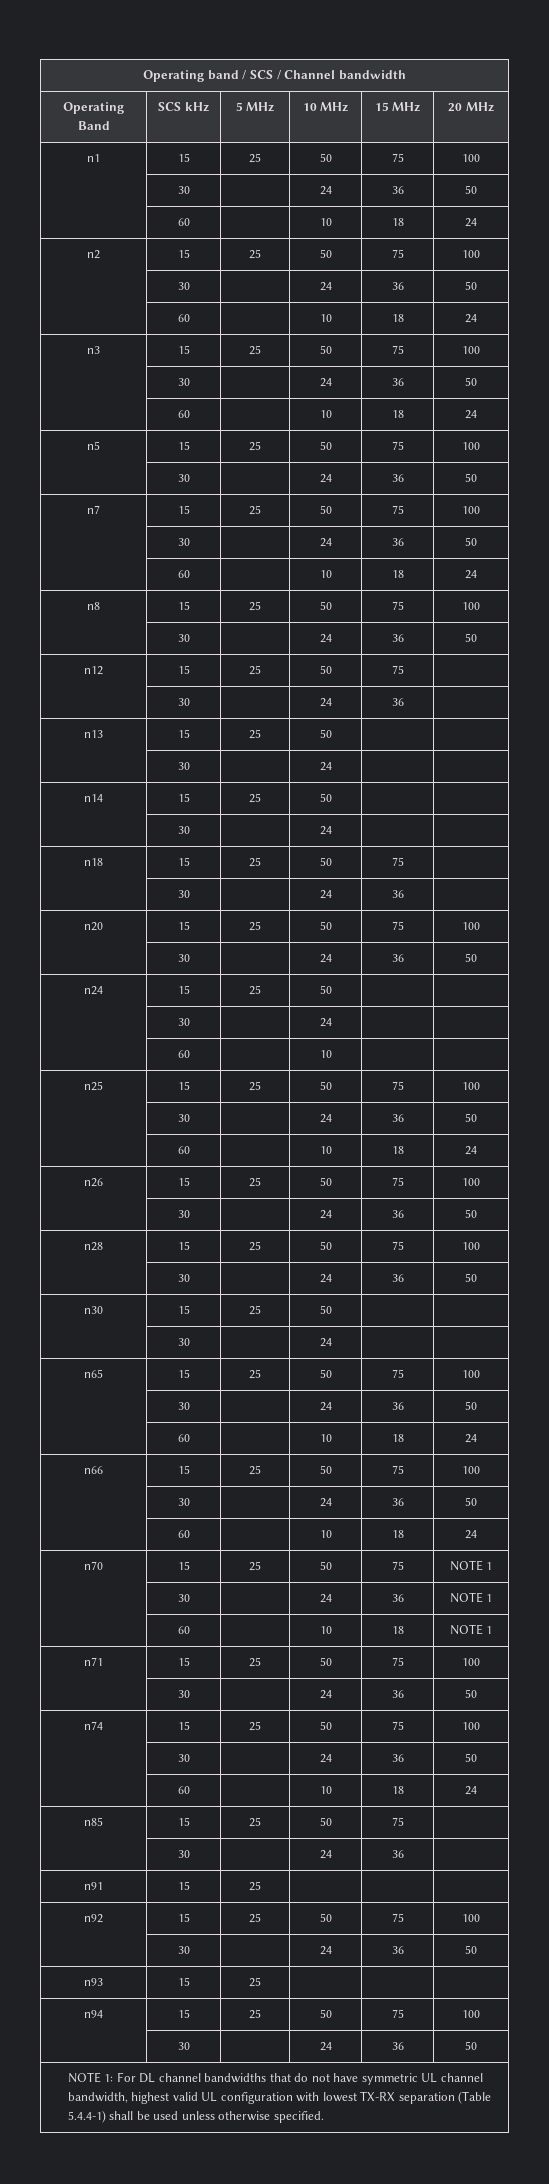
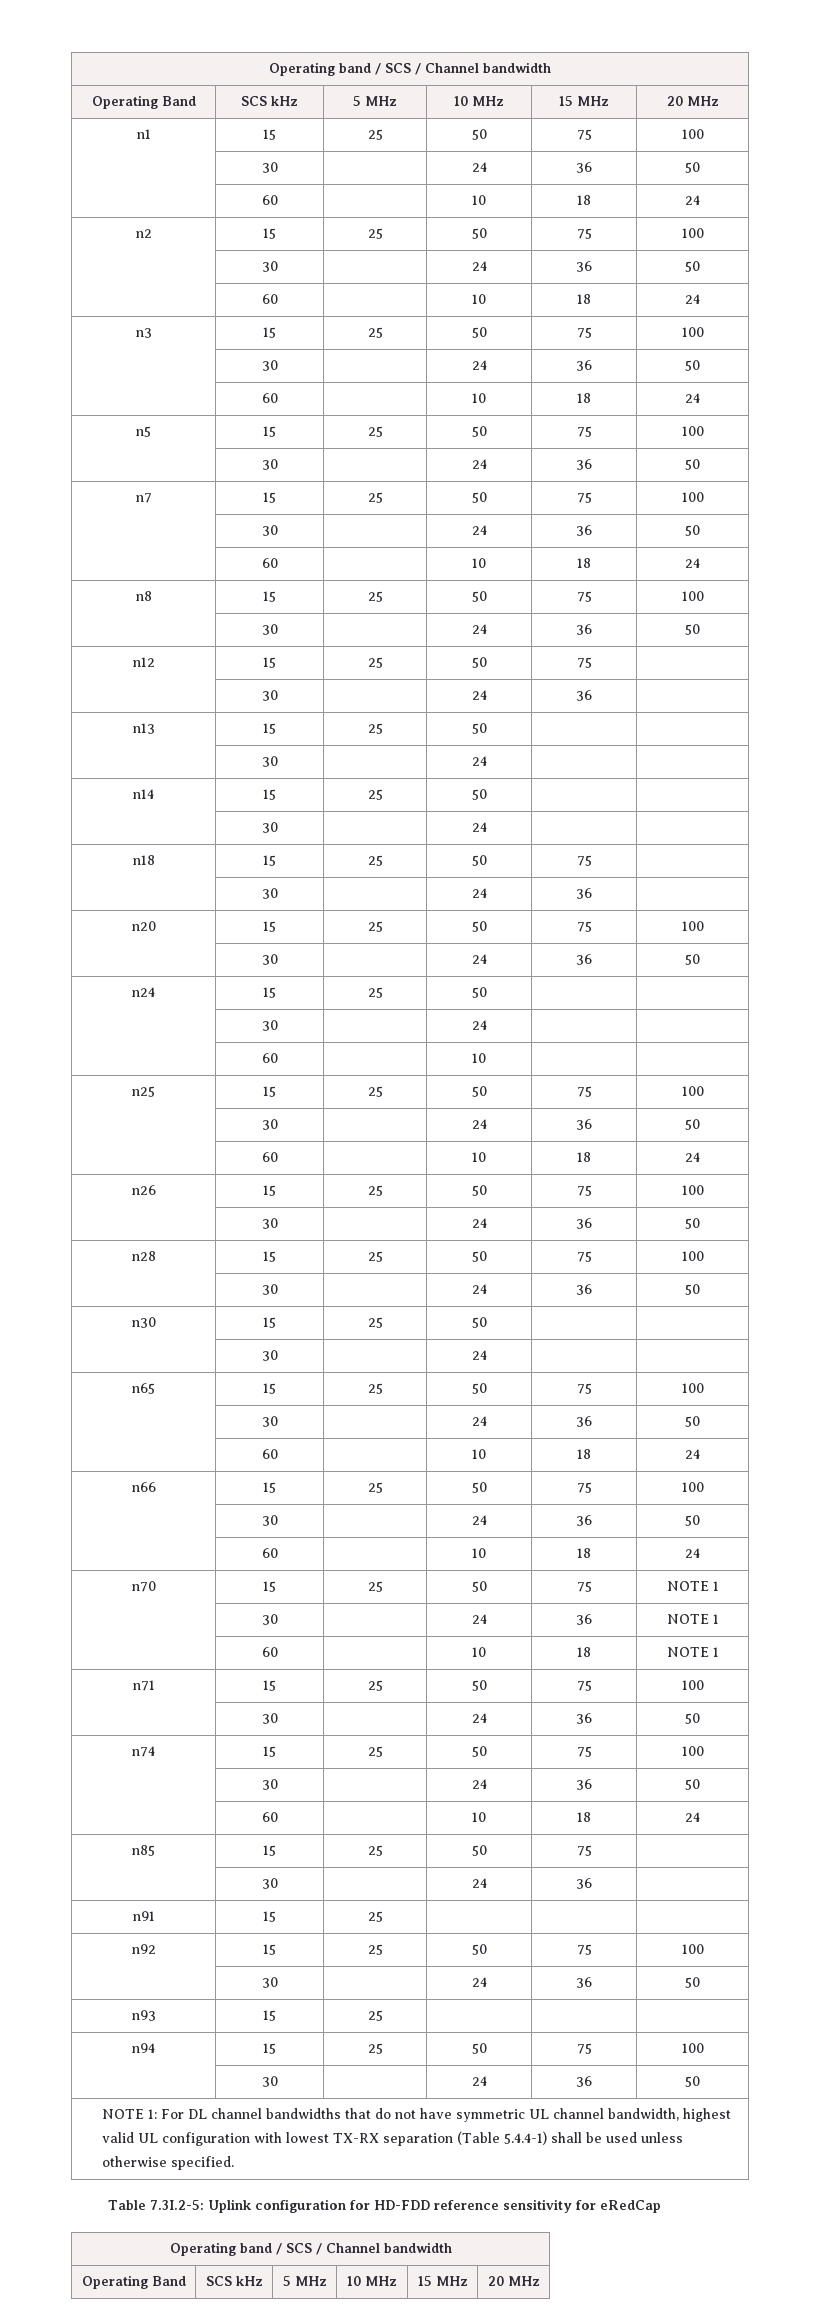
+ Table 7.3I.2-5: Uplink configuration for HD-FDD reference sensitivity for eRedCap
+ Operating band / SCS / Channel bandwidth
+ Operating Band | SCS kHz | 5 MHz | 10 MHz | 15 MHz | 20 MHz

